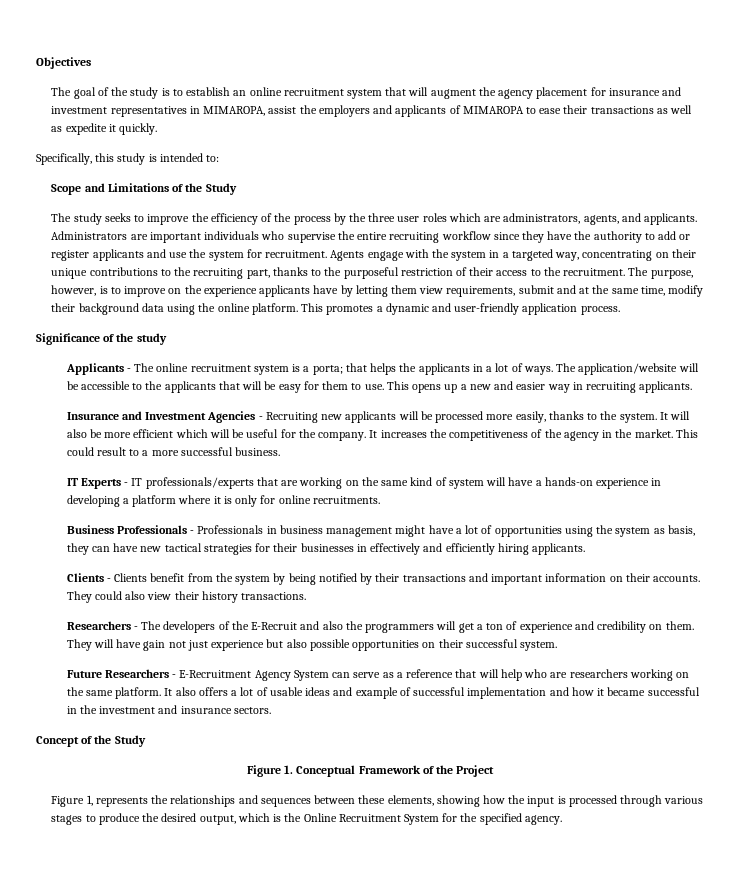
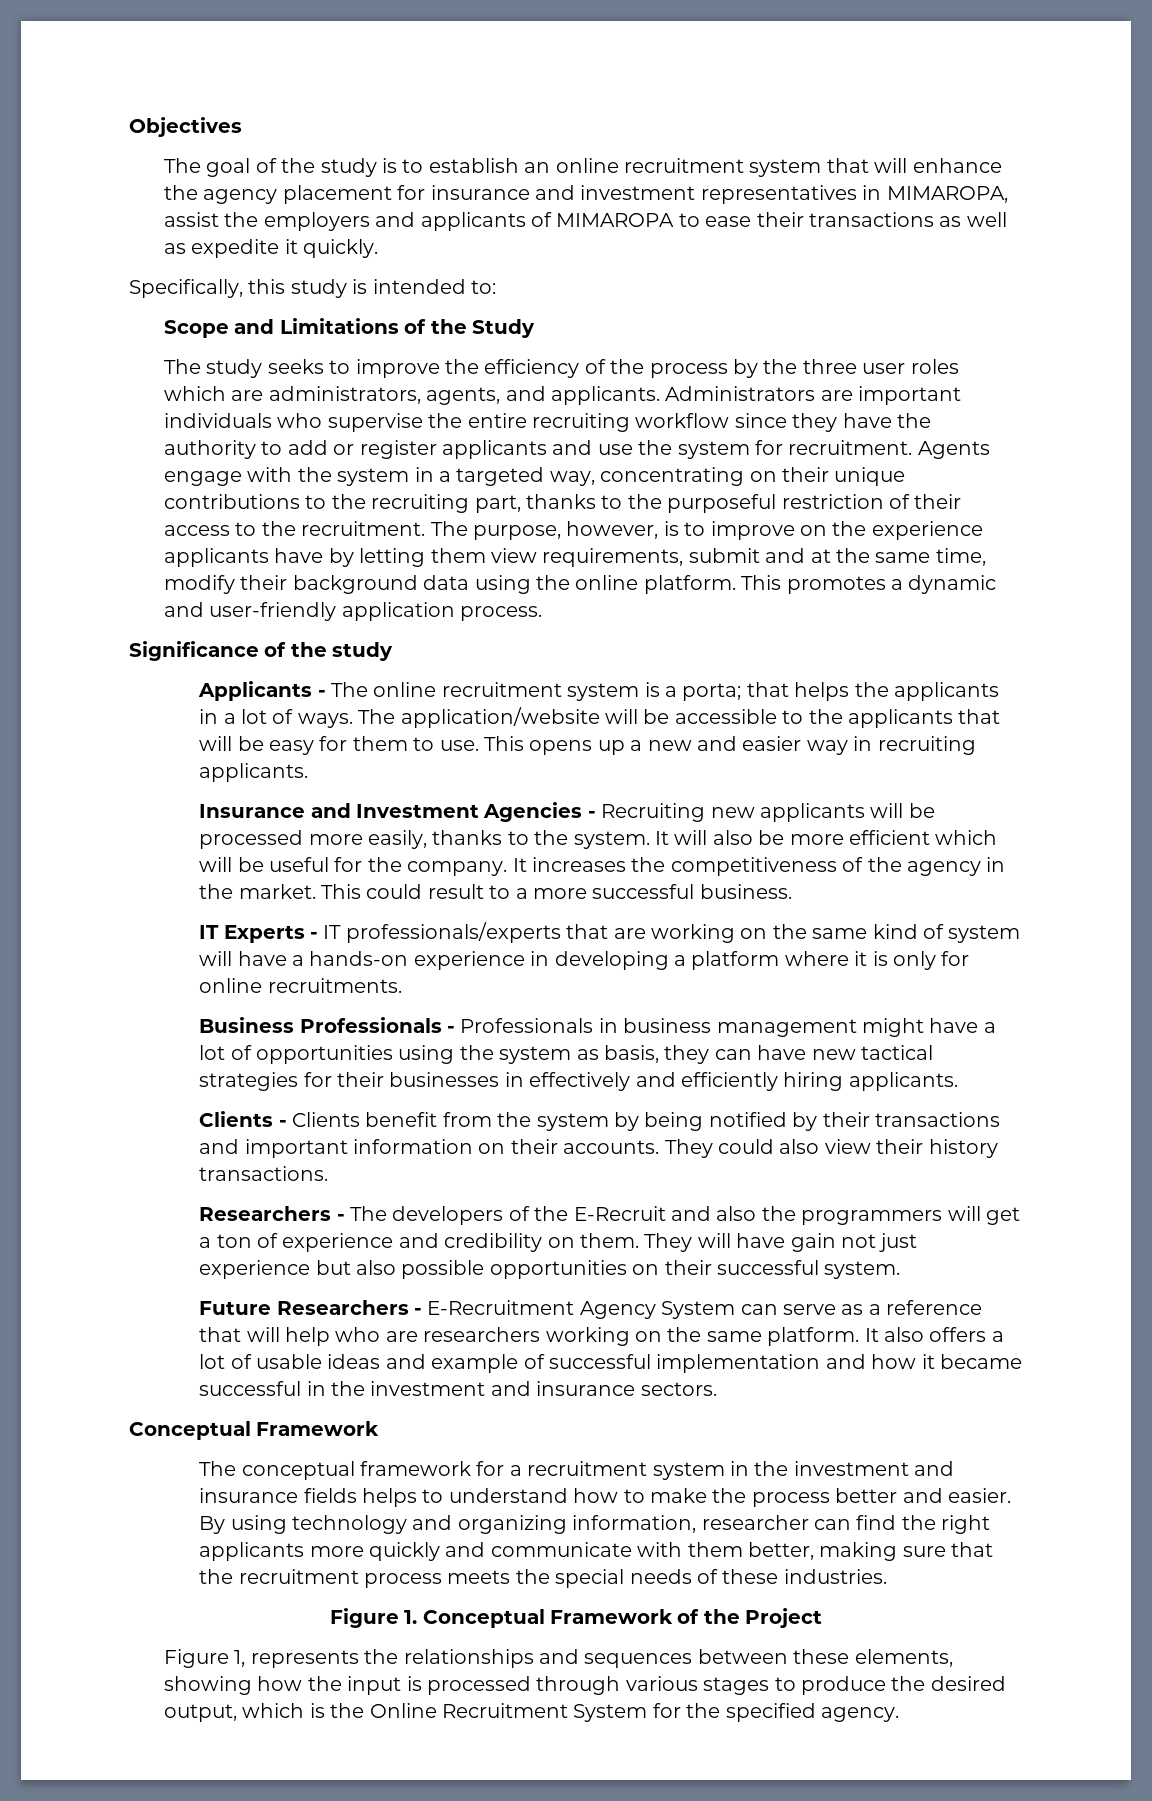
- The goal of the study is to establish an online recruitment system that will augment the agency placement for insurance and investment representatives in MIMAROPA, assist the employers and applicants of MIMAROPA to ease their transactions as well as expedite it quickly.
+ The goal of the study is to establish an online recruitment system that will enhance the agency placement for insurance and investment representatives in MIMAROPA, assist the employers and applicants of MIMAROPA to ease their transactions as well as expedite it quickly.
  It also offers a lot of usable ideas and example of successful implementation and how it became successful in the investment and insurance sectors.
- Concept of the Study
+ Conceptual Framework
+ The conceptual framework for a recruitment system in the investment and insurance fields helps to understand how to make the process better and easier. By using technology and organizing information, researcher can find the right applicants more quickly and communicate with them better, making sure that the recruitment process meets the special needs of these industries.

